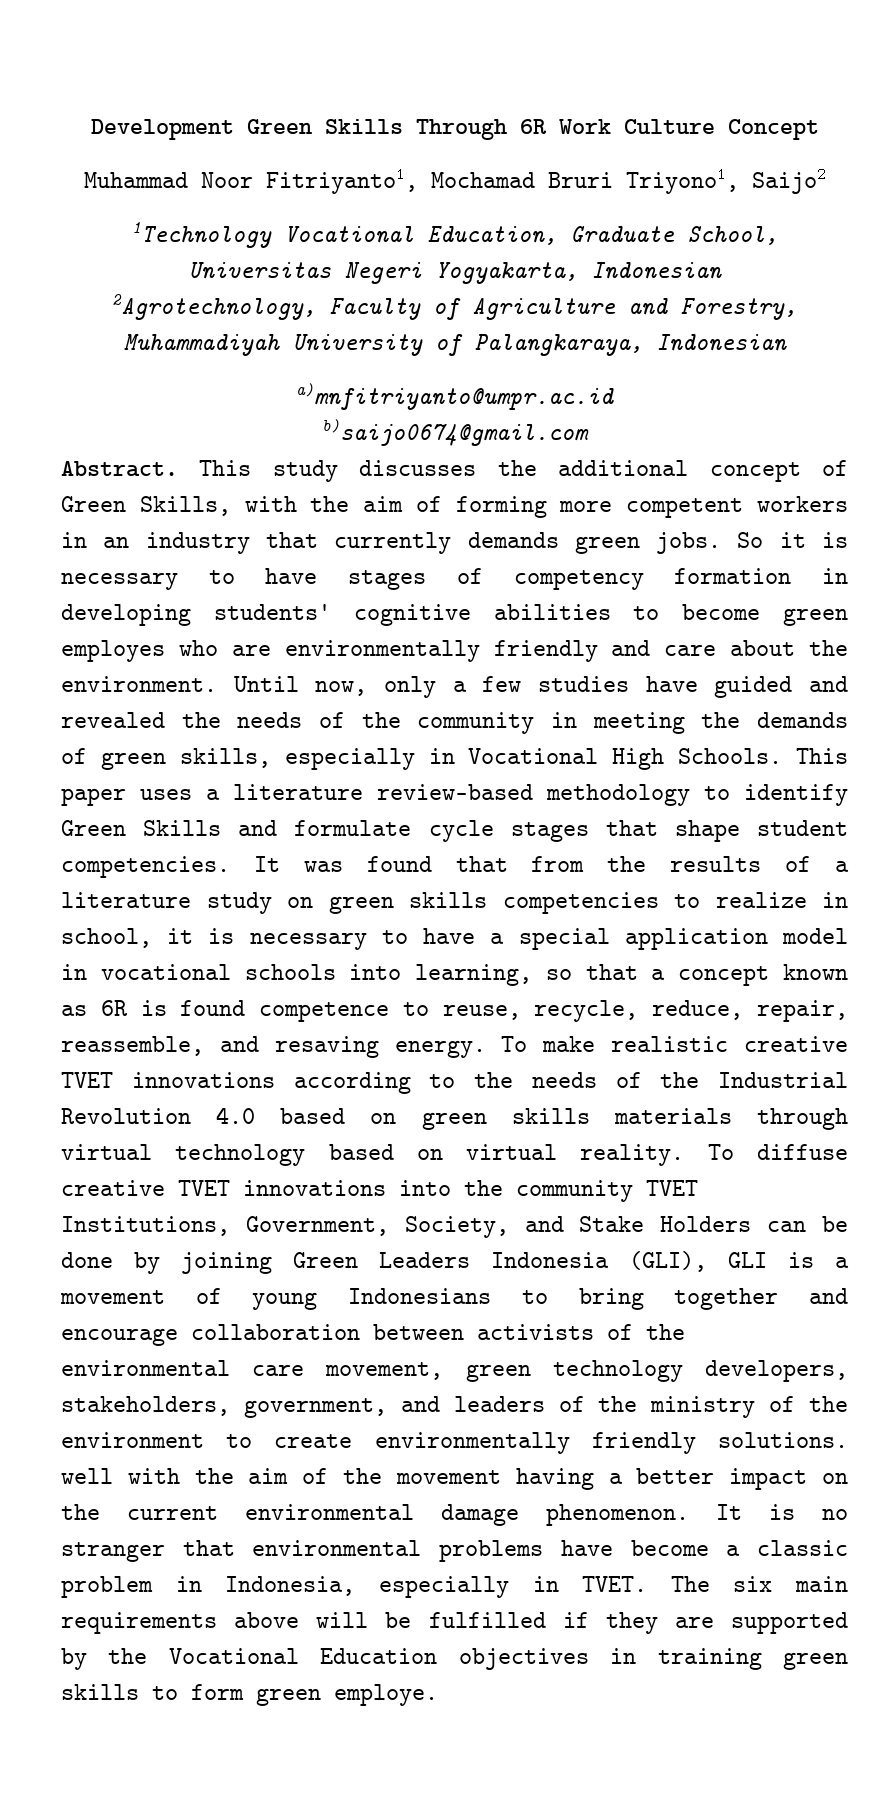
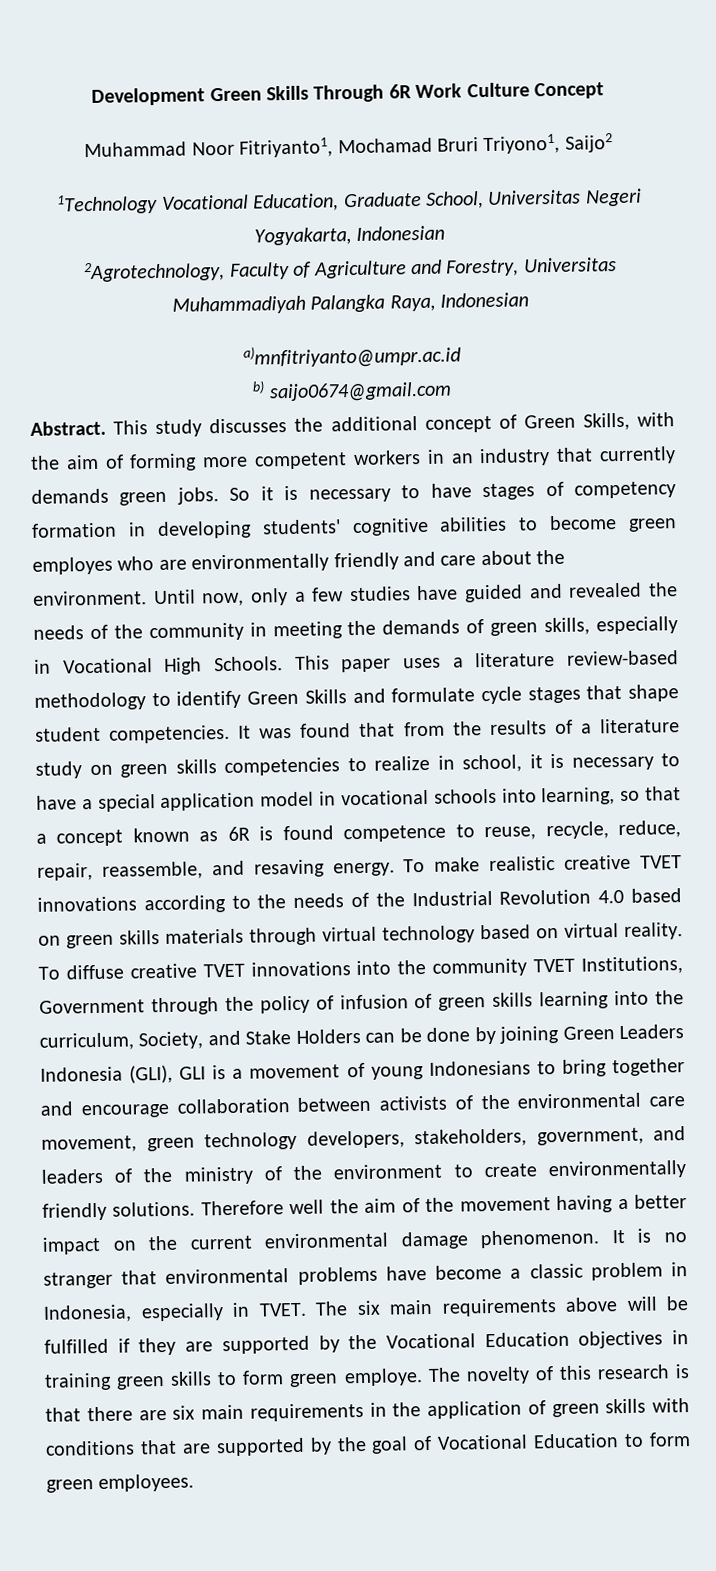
- 2Agrotechnology, Faculty of Agriculture and Forestry, Muhammadiyah University of Palangkaraya, Indonesian
+ 2Agrotechnology, Faculty of Agriculture and Forestry, Universitas Muhammadiyah Palangka Raya, Indonesian
- b)saijo0674@gmail.com
+ b) saijo0674@gmail.com
- To diffuse creative TVET innovations into the community TVET Institutions, Government, Society, and Stake Holders can be done by joining Green Leaders Indonesia (GLI), GLI is a movement of young Indonesians to bring together and encourage collaboration between activists of the environmental care movement, green technology developers, stakeholders, government, and leaders of the ministry of the environment to create environmentally friendly solutions. well with the aim of the movement having a better impact on the current environmental damage phenomenon.
+ To diffuse creative TVET innovations into the community TVET Institutions, Government through the policy of infusion of green skills learning into the curriculum, Society, and Stake Holders can be done by joining Green Leaders Indonesia (GLI), GLI is a movement of young Indonesians to bring together and encourage collaboration between activists of the environmental care movement, green technology developers, stakeholders, government, and leaders of the ministry of the environment to create environmentally friendly solutions. Therefore well the aim of the movement having a better impact on the current environmental damage phenomenon.
+ The novelty of this research is that there are six main requirements in the application of green skills with conditions that are supported by the goal of Vocational Education to form green employees.

